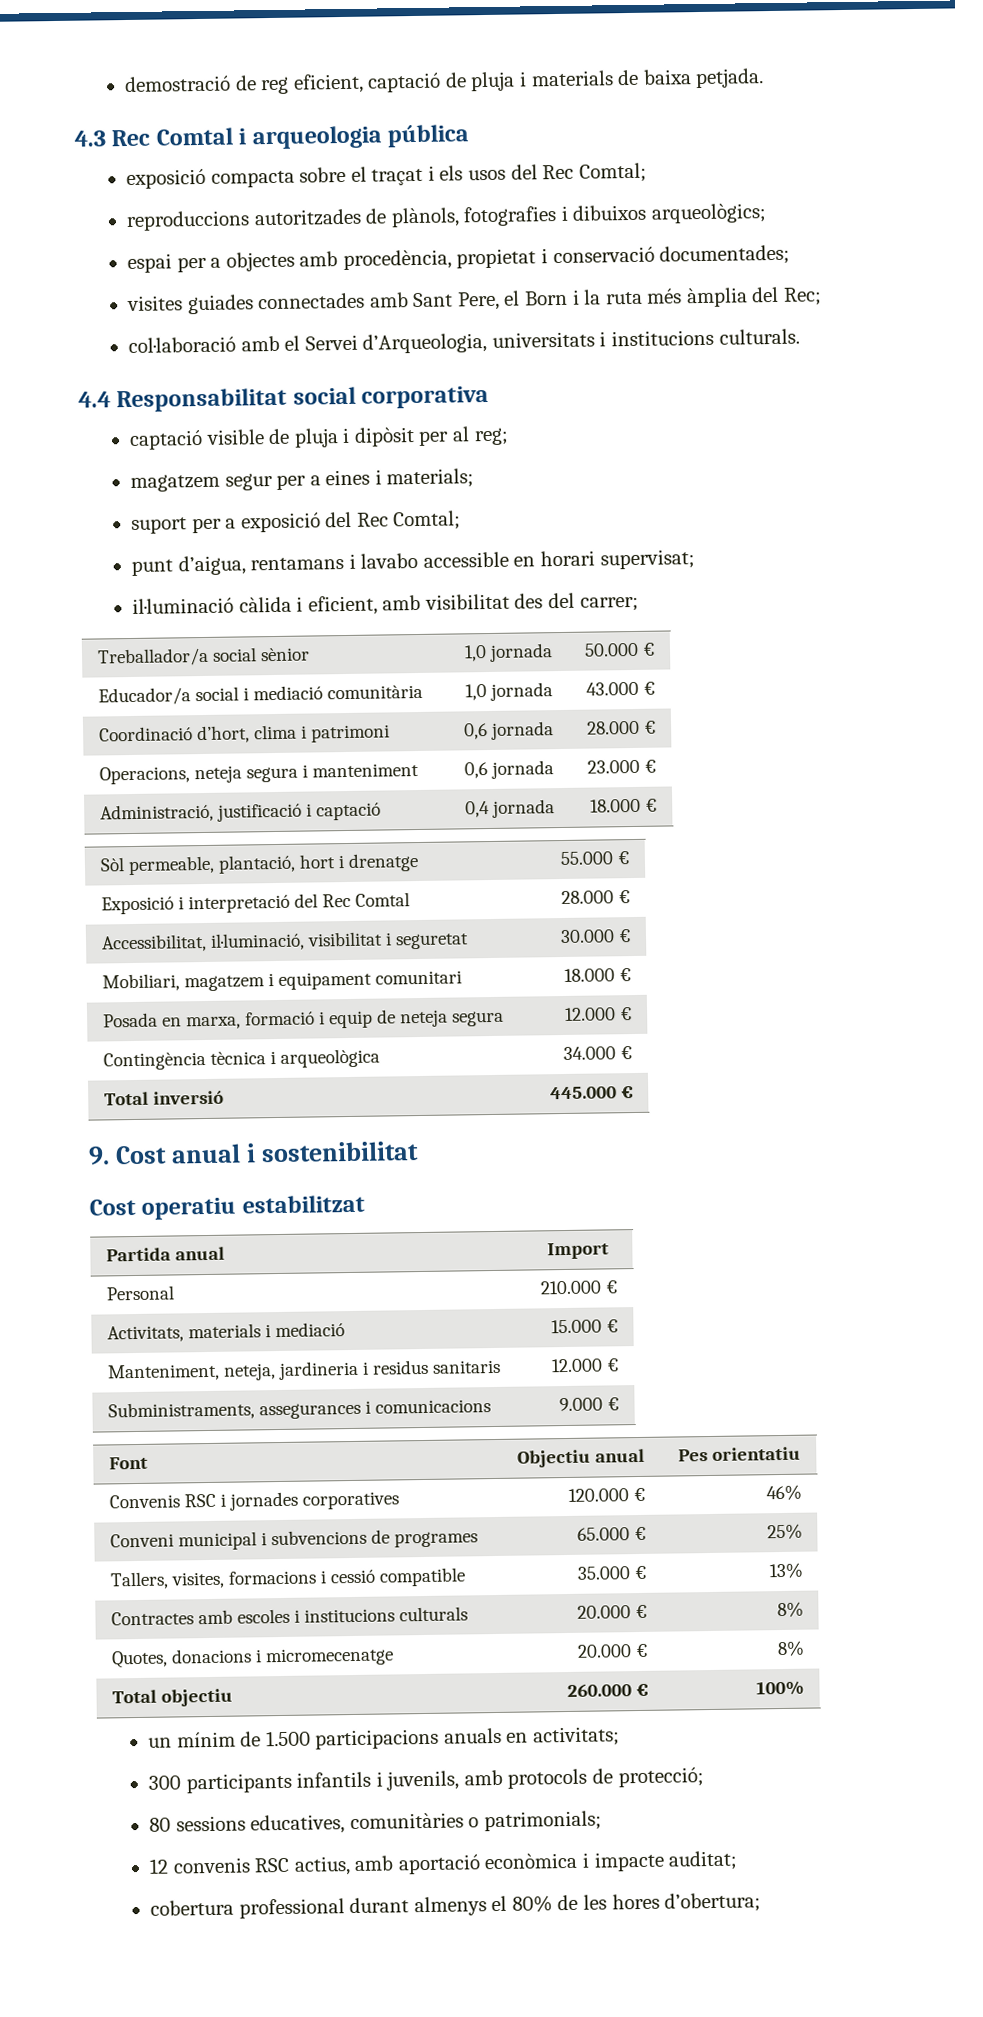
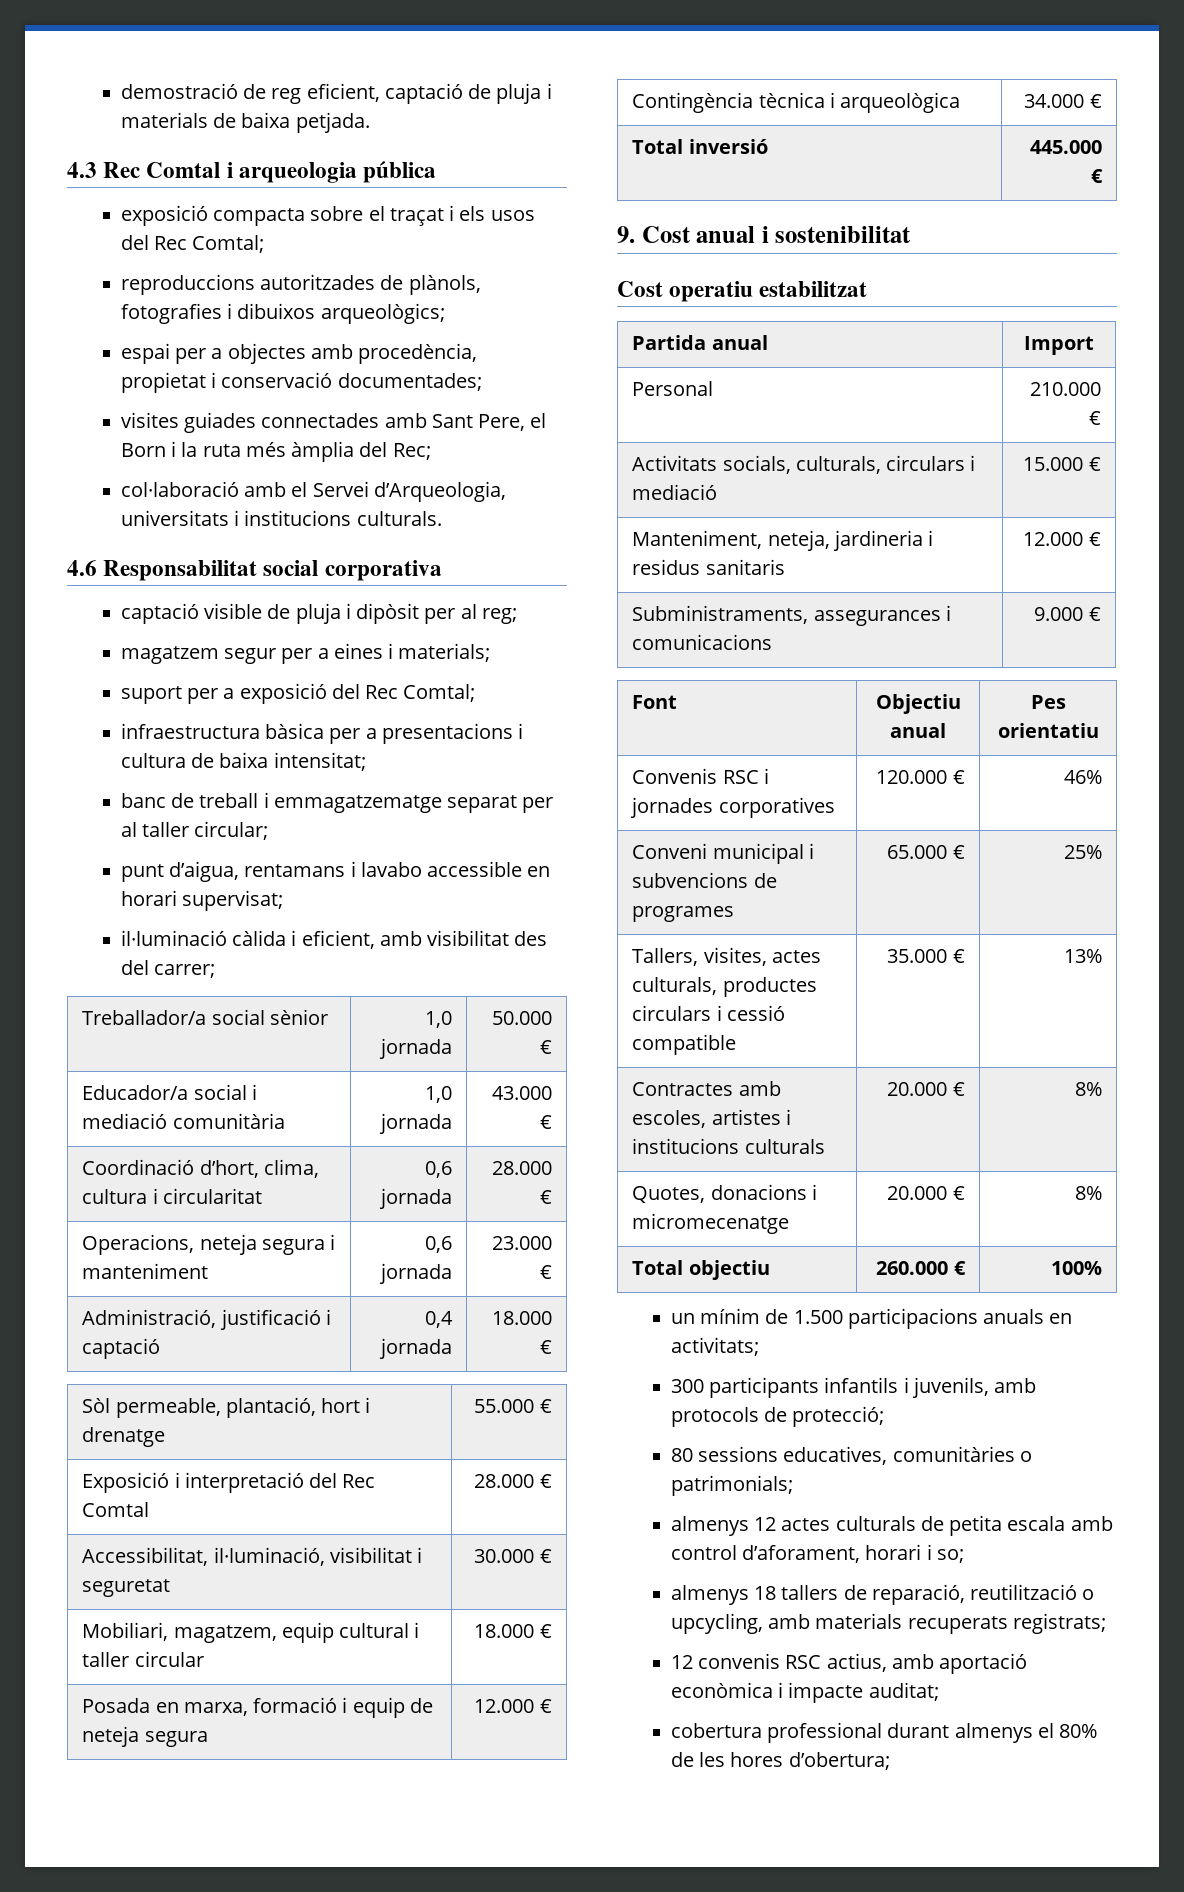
- 4.4 Responsabilitat social corporativa
+ 4.6 Responsabilitat social corporativa
+ infraestructura bàsica per a presentacions i cultura de baixa intensitat;
+ banc de treball i emmagatzematge separat per al taller circular;
- Coordinació d’hort, clima i patrimoni | 0,6 jornada | 28.000 €
+ Coordinació d’hort, clima, cultura i circularitat | 0,6 jornada | 28.000 €
- Mobiliari, magatzem i equipament comunitari | 18.000 €
+ Mobiliari, magatzem, equip cultural i taller circular | 18.000 €
- Activitats, materials i mediació | 15.000 €
+ Activitats socials, culturals, circulars i mediació | 15.000 €
- Tallers, visites, formacions i cessió compatible | 35.000 € | 13%
+ Tallers, visites, actes culturals, productes circulars i cessió compatible | 35.000 € | 13%
- Contractes amb escoles i institucions culturals | 20.000 € | 8%
+ Contractes amb escoles, artistes i institucions culturals | 20.000 € | 8%
+ almenys 12 actes culturals de petita escala amb control d’aforament, horari i so;
+ almenys 18 tallers de reparació, reutilització o upcycling, amb materials recuperats registrats;

